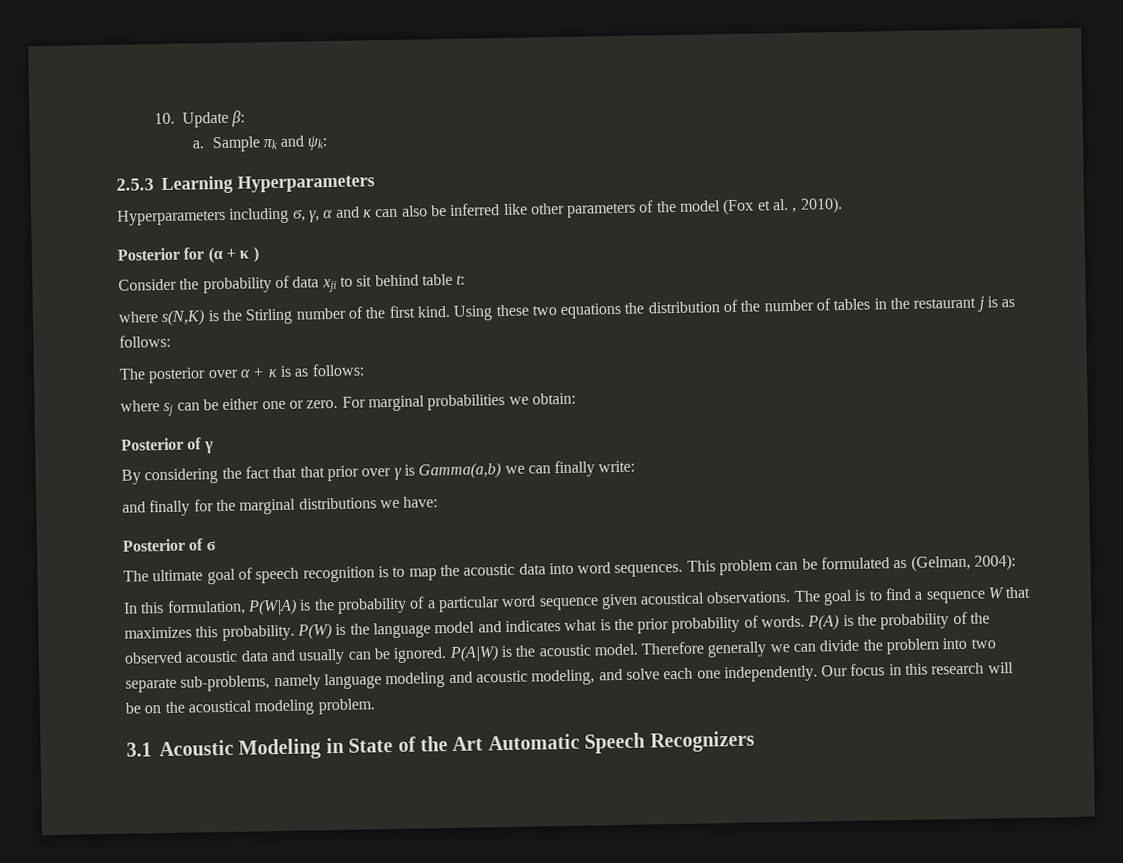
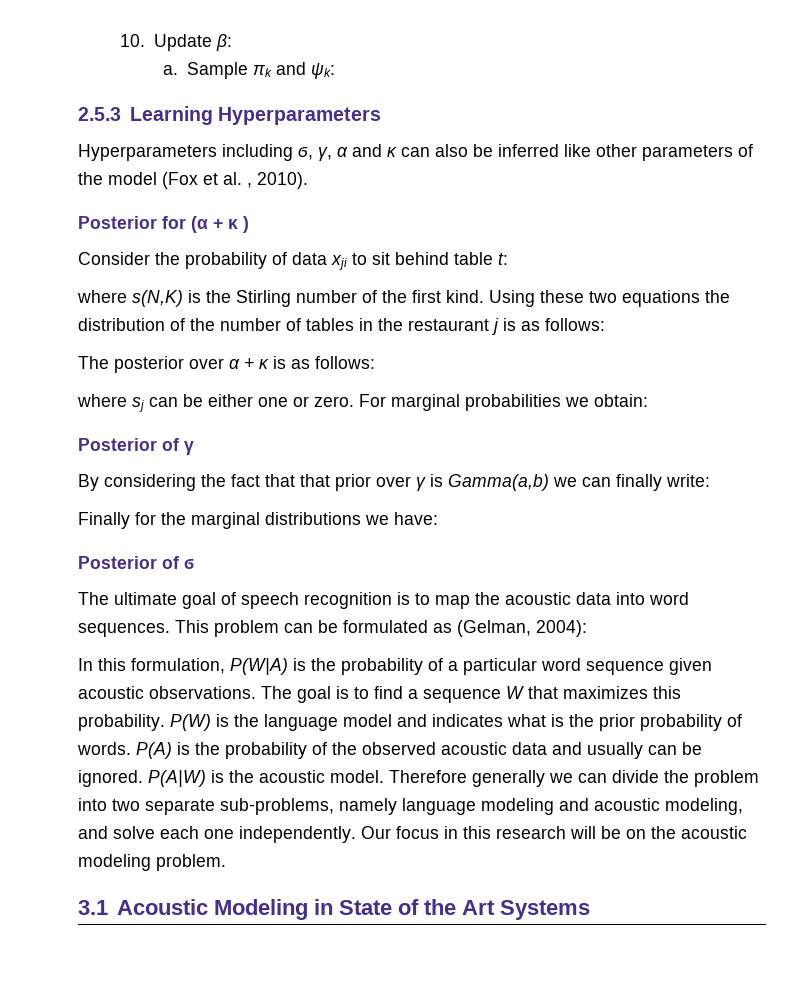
- and finally for the marginal distributions we have:
+ Finally for the marginal distributions we have:
- In this formulation, P(W|A) is the probability of a particular word sequence given acoustical observations.
+ In this formulation, P(W|A) is the probability of a particular word sequence given acoustic observations.
- Our focus in this research will be on the acoustical modeling problem.
+ Our focus in this research will be on the acoustic modeling problem.
- 3.1 Acoustic Modeling in State of the Art Automatic Speech Recognizers
+ 3.1 Acoustic Modeling in State of the Art Systems

